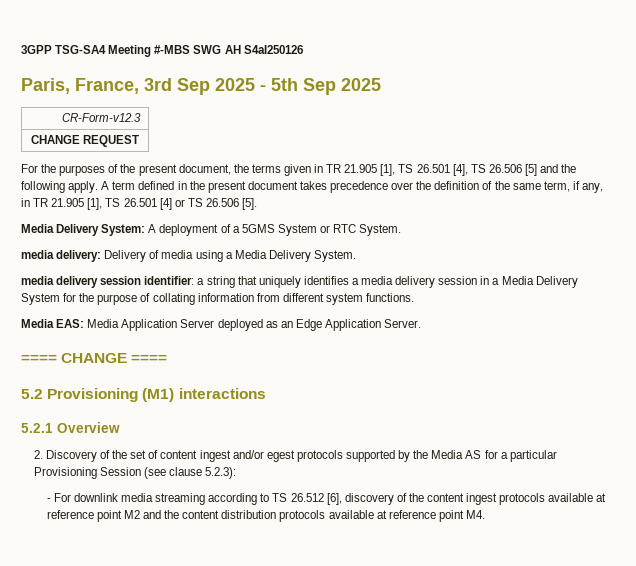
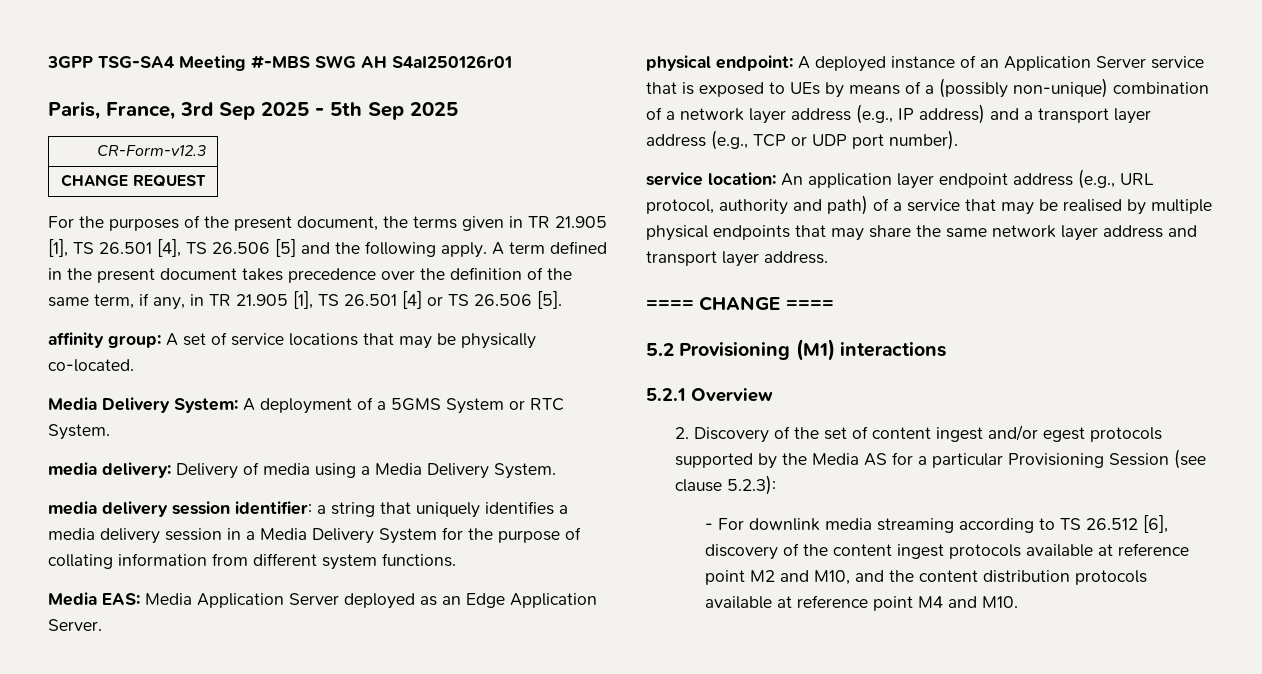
- 3GPP TSG-SA4 Meeting #-MBS SWG AH S4aI250126
+ 3GPP TSG-SA4 Meeting #-MBS SWG AH S4aI250126r01
+ affinity group: A set of service locations that may be physically co-located.
+ physical endpoint: A deployed instance of an Application Server service that is exposed to UEs by means of a (possibly non-unique) combination of a network layer address (e.g., IP address) and a transport layer address (e.g., TCP or UDP port number).
+ service location: An application layer endpoint address (e.g., URL protocol, authority and path) of a service that may be realised by multiple physical endpoints that may share the same network layer address and transport layer address.
- - For downlink media streaming according to TS 26.512 [6], discovery of the content ingest protocols available at reference point M2 and the content distribution protocols available at reference point M4.
+ - For downlink media streaming according to TS 26.512 [6], discovery of the content ingest protocols available at reference point M2 and M10, and the content distribution protocols available at reference point M4 and M10.

